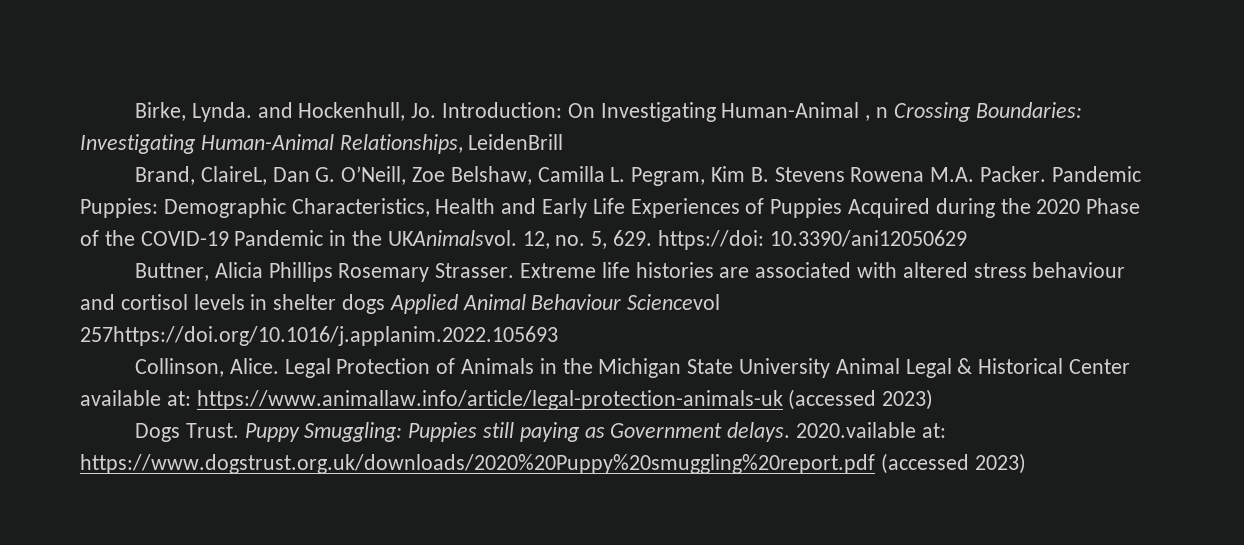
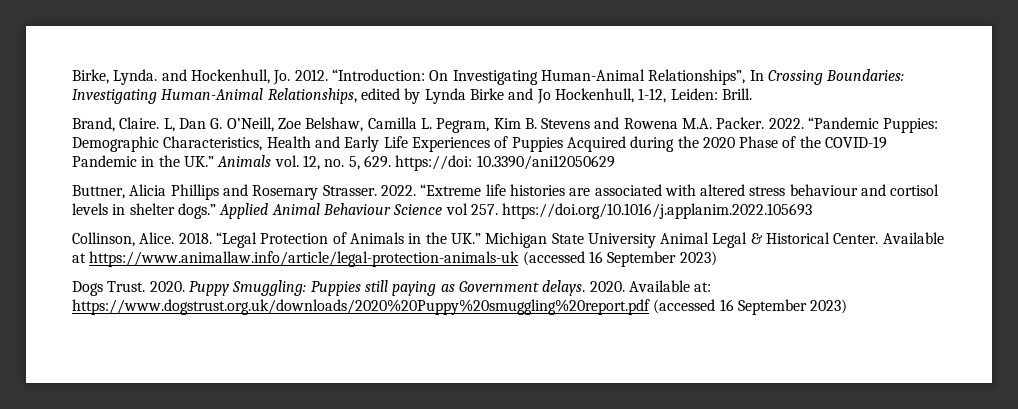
- Birke, Lynda. and Hockenhull, Jo. Introduction: On Investigating Human-Animal , n Crossing Boundaries: Investigating Human-Animal Relationships, LeidenBrill
+ Birke, Lynda. and Hockenhull, Jo. 2012. “Introduction: On Investigating Human-Animal Relationships”, In Crossing Boundaries: Investigating Human-Animal Relationships, edited by Lynda Birke and Jo Hockenhull, 1-12, Leiden: Brill.
- Brand, ClaireL, Dan G. O’Neill, Zoe Belshaw, Camilla L. Pegram, Kim B. Stevens Rowena M.A. Packer.
+ Brand, Claire. L, Dan G. O’Neill, Zoe Belshaw, Camilla L. Pegram, Kim B. Stevens and Rowena M.A. Packer.
- Pandemic Puppies: Demographic Characteristics, Health and Early Life Experiences of Puppies Acquired during the 2020 Phase of the COVID-19 Pandemic in the UKAnimalsvol. 12, no. 5, 629. https://doi: 10.3390/ani12050629
+ 2022. “Pandemic Puppies: Demographic Characteristics, Health and Early Life Experiences of Puppies Acquired during the 2020 Phase of the COVID-19 Pandemic in the UK.” Animals vol. 12, no. 5, 629. https://doi: 10.3390/ani12050629
- Buttner, Alicia Phillips Rosemary Strasser.
+ Buttner, Alicia Phillips and Rosemary Strasser.
- Extreme life histories are associated with altered stress behaviour and cortisol levels in shelter dogs Applied Animal Behaviour Sciencevol 257https://doi.org/10.1016/j.applanim.2022.105693
+ 2022. “Extreme life histories are associated with altered stress behaviour and cortisol levels in shelter dogs.” Applied Animal Behaviour Science vol 257. https://doi.org/10.1016/j.applanim.2022.105693
- Legal Protection of Animals in the Michigan State University Animal Legal & Historical Center available at: https://www.animallaw.info/article/legal-protection-animals-uk (accessed 2023)
+ 2018. “Legal Protection of Animals in the UK.” Michigan State University Animal Legal & Historical Center. Available at https://www.animallaw.info/article/legal-protection-animals-uk (accessed 16 September 2023)
- Dogs Trust.
+ Dogs Trust. 2020.
- 2020.vailable at: https://www.dogstrust.org.uk/downloads/2020%20Puppy%20smuggling%20report.pdf (accessed 2023)
+ 2020. Available at: https://www.dogstrust.org.uk/downloads/2020%20Puppy%20smuggling%20report.pdf (accessed 16 September 2023)

